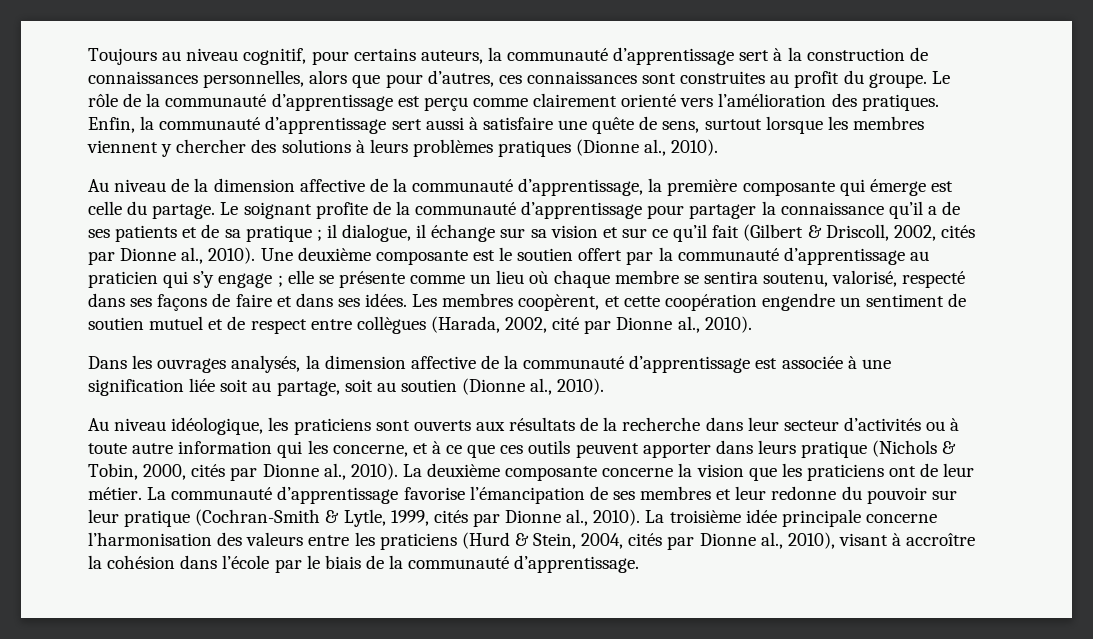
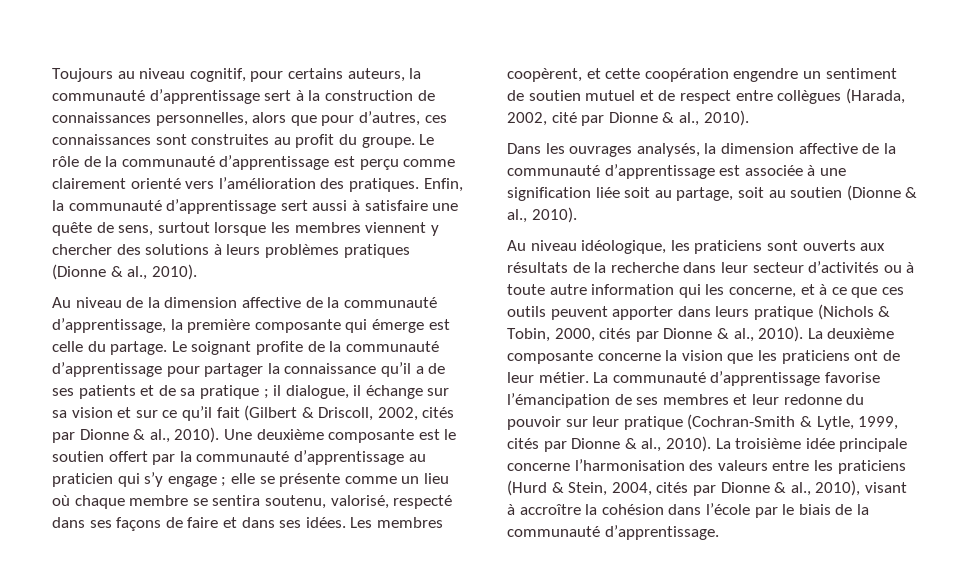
- Enfin, la communauté d’apprentissage sert aussi à satisfaire une quête de sens, surtout lorsque les membres viennent y chercher des solutions à leurs problèmes pratiques (Dionne al., 2010).
+ Enfin, la communauté d’apprentissage sert aussi à satisfaire une quête de sens, surtout lorsque les membres viennent y chercher des solutions à leurs problèmes pratiques (Dionne & al., 2010).
- Le soignant profite de la communauté d’apprentissage pour partager la connaissance qu’il a de ses patients et de sa pratique ; il dialogue, il échange sur sa vision et sur ce qu’il fait (Gilbert & Driscoll, 2002, cités par Dionne al., 2010).
+ Le soignant profite de la communauté d’apprentissage pour partager la connaissance qu’il a de ses patients et de sa pratique ; il dialogue, il échange sur sa vision et sur ce qu’il fait (Gilbert & Driscoll, 2002, cités par Dionne & al., 2010).
- Les membres coopèrent, et cette coopération engendre un sentiment de soutien mutuel et de respect entre collègues (Harada, 2002, cité par Dionne al., 2010).
+ Les membres coopèrent, et cette coopération engendre un sentiment de soutien mutuel et de respect entre collègues (Harada, 2002, cité par Dionne & al., 2010).
- Dans les ouvrages analysés, la dimension affective de la communauté d’apprentissage est associée à une signification liée soit au partage, soit au soutien (Dionne al., 2010).
+ Dans les ouvrages analysés, la dimension affective de la communauté d’apprentissage est associée à une signification liée soit au partage, soit au soutien (Dionne & al., 2010).
- Au niveau idéologique, les praticiens sont ouverts aux résultats de la recherche dans leur secteur d’activités ou à toute autre information qui les concerne, et à ce que ces outils peuvent apporter dans leurs pratique (Nichols & Tobin, 2000, cités par Dionne al., 2010).
+ Au niveau idéologique, les praticiens sont ouverts aux résultats de la recherche dans leur secteur d’activités ou à toute autre information qui les concerne, et à ce que ces outils peuvent apporter dans leurs pratique (Nichols & Tobin, 2000, cités par Dionne & al., 2010).
- La communauté d’apprentissage favorise l’émancipation de ses membres et leur redonne du pouvoir sur leur pratique (Cochran-Smith & Lytle, 1999, cités par Dionne al., 2010).
+ La communauté d’apprentissage favorise l’émancipation de ses membres et leur redonne du pouvoir sur leur pratique (Cochran-Smith & Lytle, 1999, cités par Dionne & al., 2010).
- La troisième idée principale concerne l’harmonisation des valeurs entre les praticiens (Hurd & Stein, 2004, cités par Dionne al., 2010), visant à accroître la cohésion dans l’école par le biais de la communauté d’apprentissage.
+ La troisième idée principale concerne l’harmonisation des valeurs entre les praticiens (Hurd & Stein, 2004, cités par Dionne & al., 2010), visant à accroître la cohésion dans l’école par le biais de la communauté d’apprentissage.

